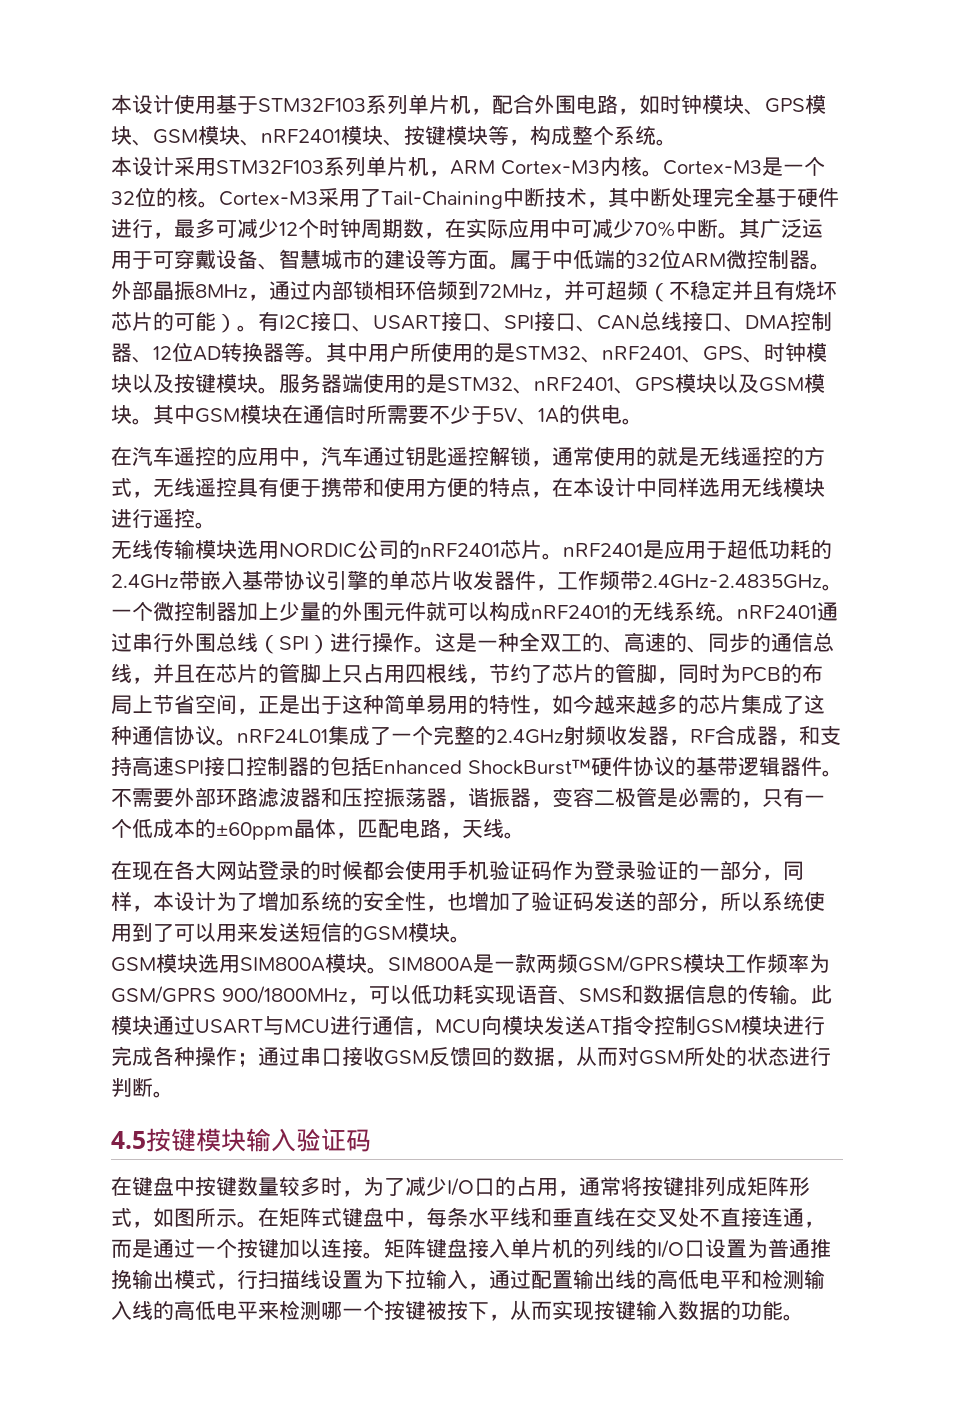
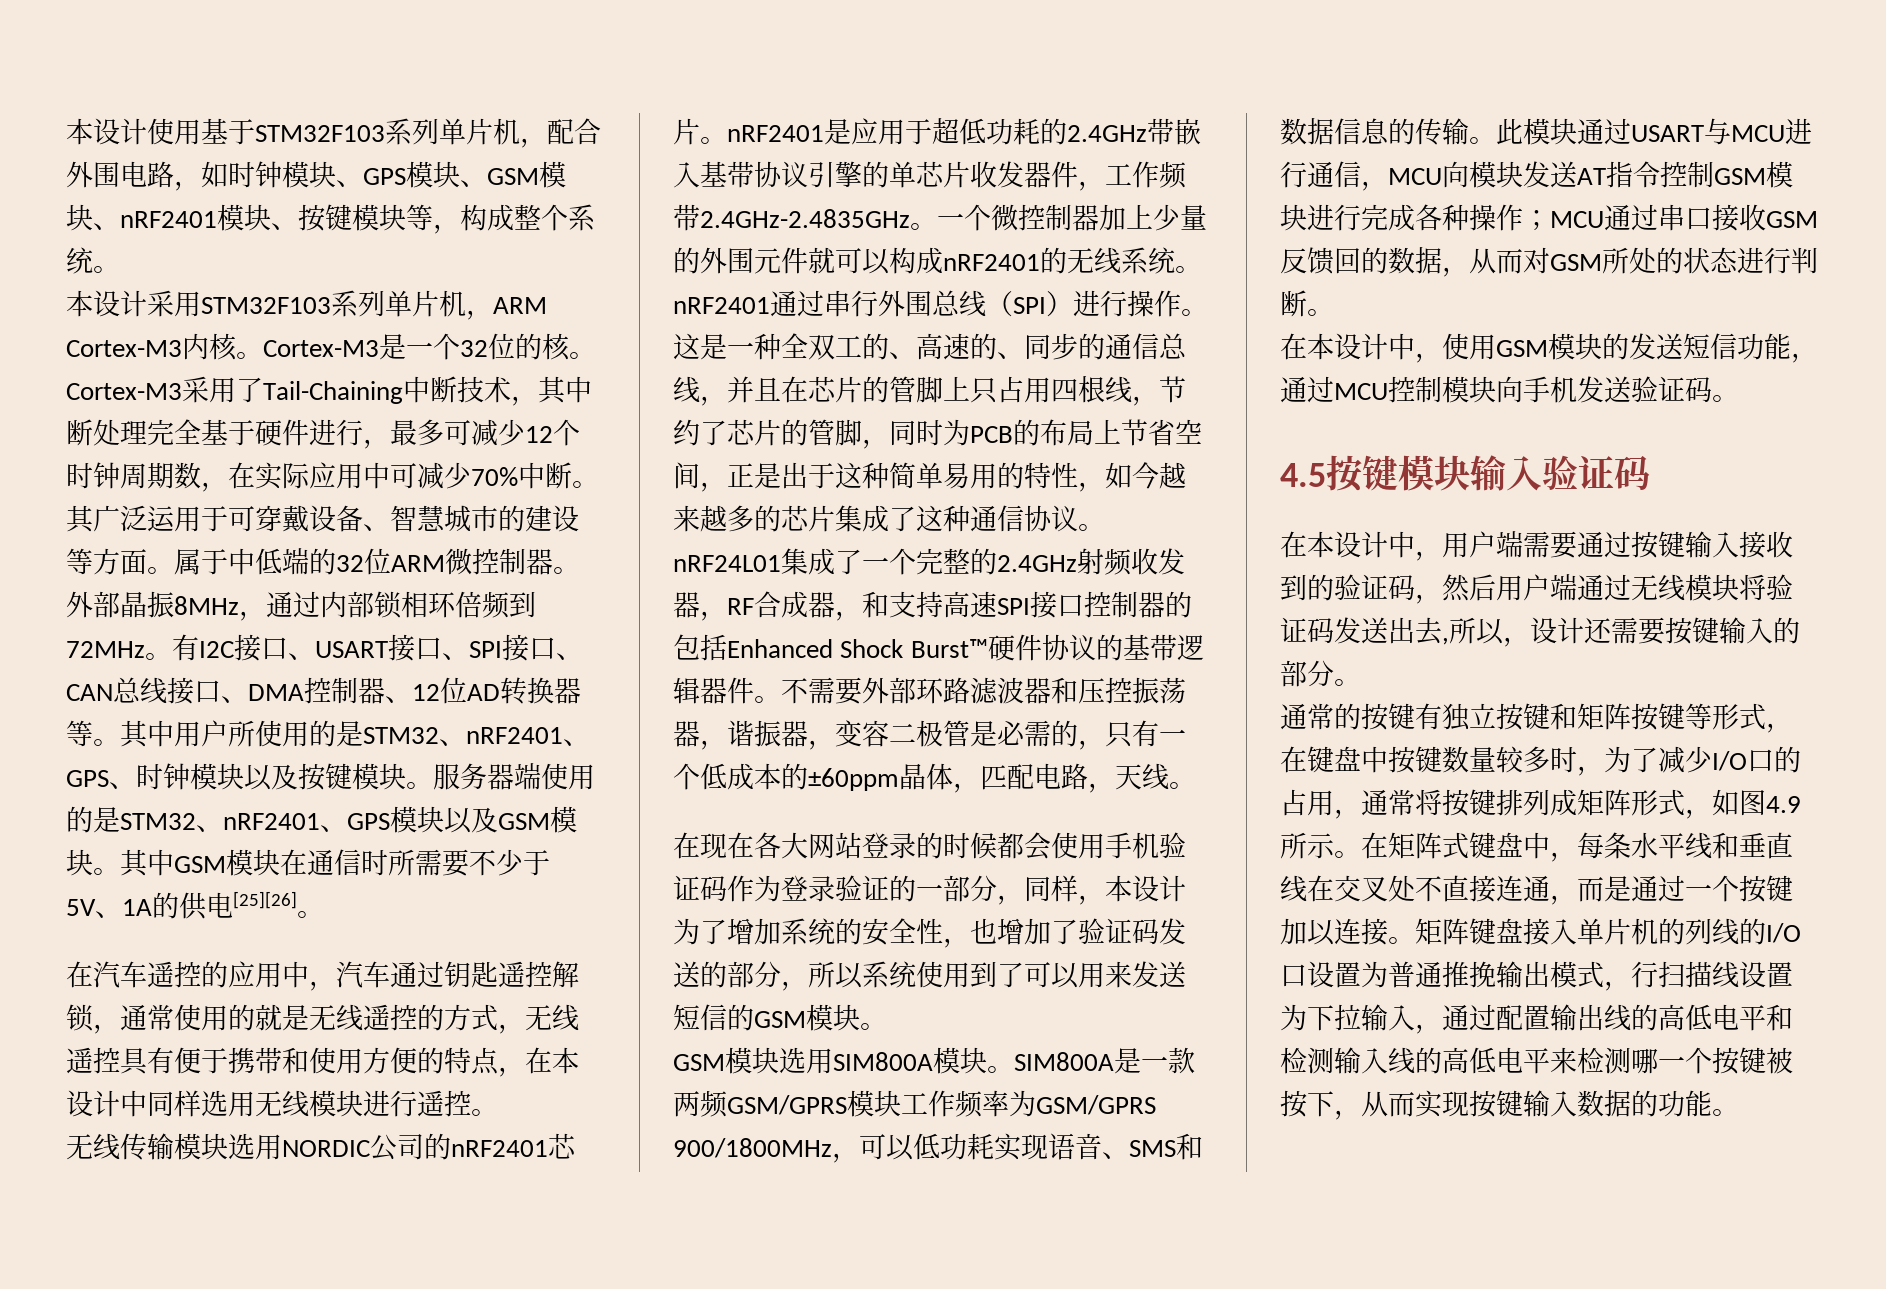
- 外部晶振8MHz，通过内部锁相环倍频到72MHz，并可超频（不稳定并且有烧坏芯片的可能）。
+ 外部晶振8MHz，通过内部锁相环倍频到72MHz。
- 其中GSM模块在通信时所需要不少于5V、1A的供电。
+ 其中GSM模块在通信时所需要不少于5V、1A的供电[25][26]。
- 这是一种全双工的、高速的、同步的通信总线，并且在芯片的管脚上只占用四根线，节约了芯片的管脚，同时为PCB的布局上节省空间，正是出于这种简单易用的特性，如今越来越多的芯片集成了这种通信协议。nRF24L01集成了一个完整的2.4GHz射频收发器，RF合成器，和支持高速SPI接口控制器的包括Enhanced ShockBurst™硬件协议的基带逻辑器件。
+ 这是一种全双工的、高速的、同步的通信总线，并且在芯片的管脚上只占用四根线，节约了芯片的管脚，同时为PCB的布局上节省空间，正是出于这种简单易用的特性，如今越来越多的芯片集成了这种通信协议。nRF24L01集成了一个完整的2.4GHz射频收发器，RF合成器，和支持高速SPI接口控制器的包括Enhanced Shock Burst™硬件协议的基带逻辑器件。
- 此模块通过USART与MCU进行通信，MCU向模块发送AT指令控制GSM模块进行完成各种操作；通过串口接收GSM反馈回的数据，从而对GSM所处的状态进行判断。
+ 此模块通过USART与MCU进行通信，MCU向模块发送AT指令控制GSM模块进行完成各种操作；MCU通过串口接收GSM反馈回的数据，从而对GSM所处的状态进行判断。
+ 在本设计中，使用GSM模块的发送短信功能，通过MCU控制模块向手机发送验证码。
- 在键盘中按键数量较多时，为了减少I/O口的占用，通常将按键排列成矩阵形式，如图所示。
+ 在本设计中，用户端需要通过按键输入接收到的验证码，然后用户端通过无线模块将验证码发送出去,所以，设计还需要按键输入的部分。
+ 通常的按键有独立按键和矩阵按键等形式，在键盘中按键数量较多时，为了减少I/O口的占用，通常将按键排列成矩阵形式，如图4.9所示。

